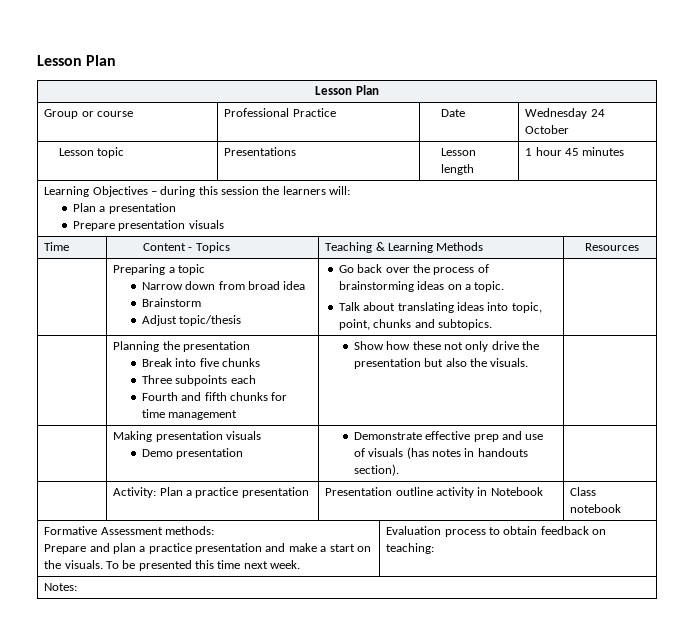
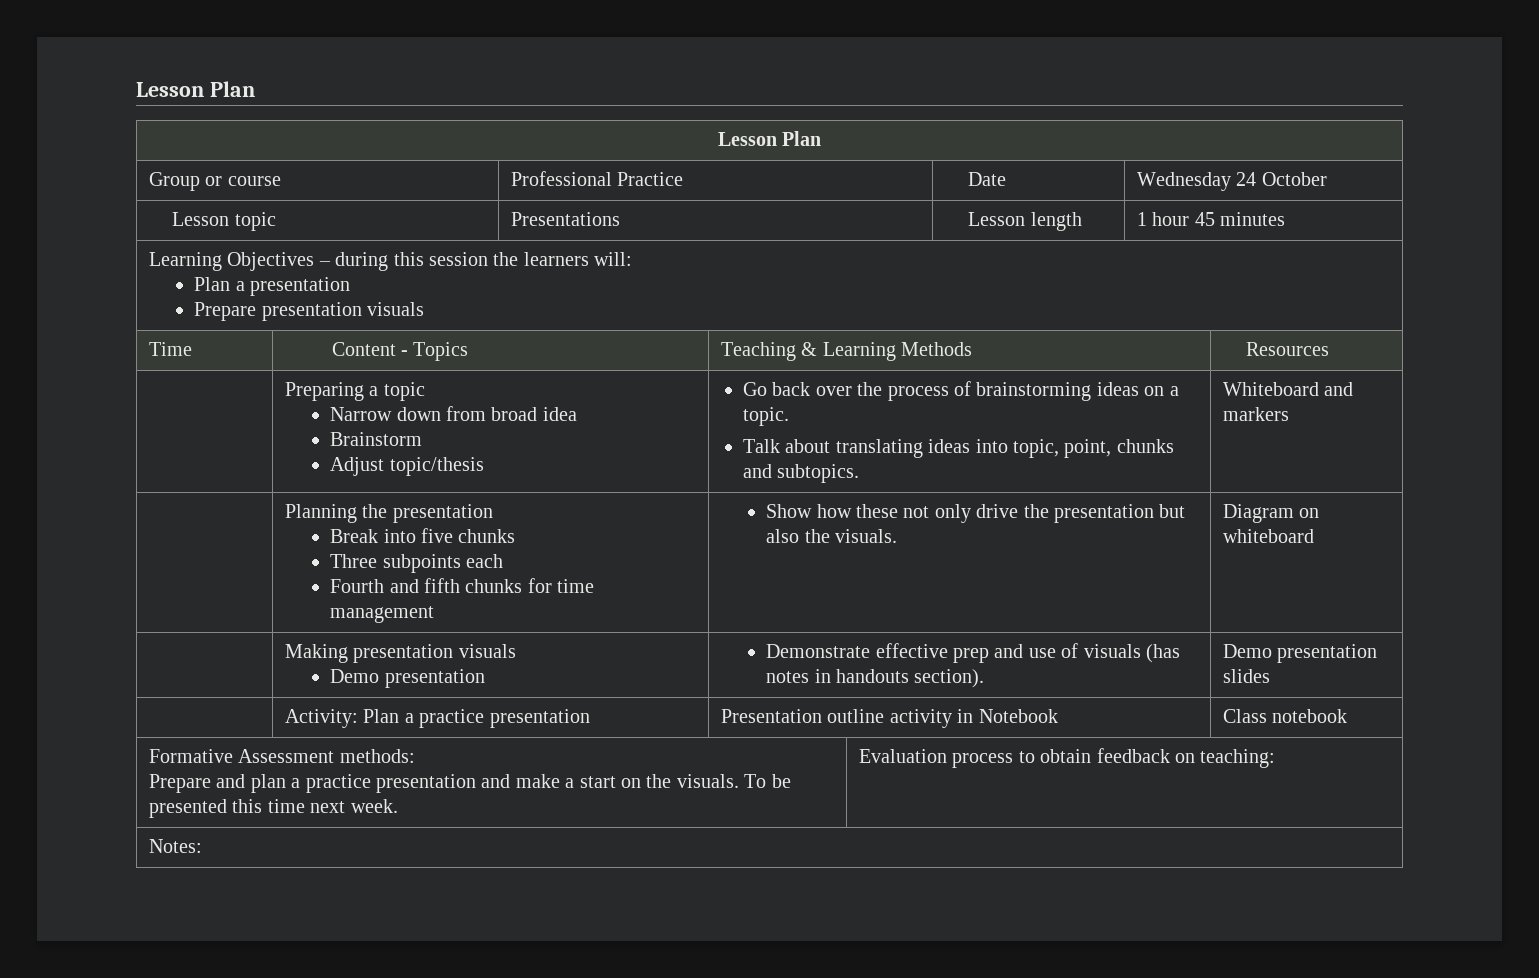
  | Preparing a topic
  Narrow down from broad idea
  Brainstorm
  Adjust topic/thesis | Go back over the process of brainstorming ideas on a topic.
- Talk about translating ideas into topic, point, chunks and subtopics. |
+ Talk about translating ideas into topic, point, chunks and subtopics. | Whiteboard and markers
  | Planning the presentation
  Break into five chunks
  Three subpoints each
- Fourth and fifth chunks for time management | Show how these not only drive the presentation but also the visuals. |
+ Fourth and fifth chunks for time management | Show how these not only drive the presentation but also the visuals. | Diagram on whiteboard
  | Making presentation visuals
- Demo presentation | Demonstrate effective prep and use of visuals (has notes in handouts section). |
+ Demo presentation | Demonstrate effective prep and use of visuals (has notes in handouts section). | Demo presentation slides

